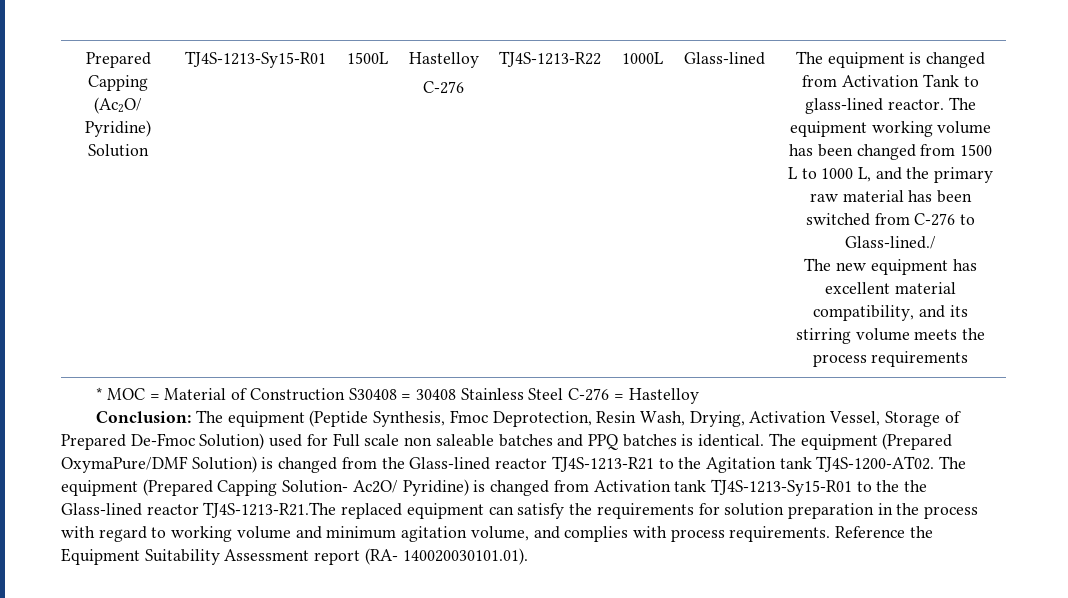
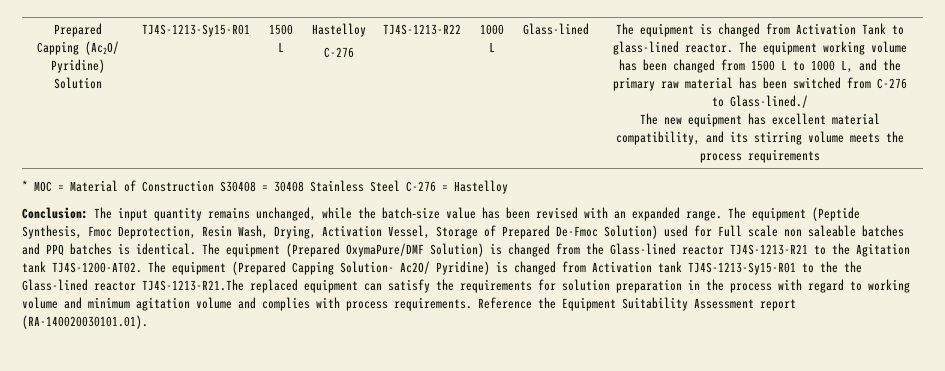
- TJ4S-1213-Sy15-R01 | 1500L
+ TJ4S-1213-Sy15-R01 | 1500 L
- 1000L
+ 1000 L
- Conclusion: The equipment (Peptide Synthesis, Fmoc Deprotection, Resin Wash, Drying, Activation Vessel, Storage of Prepared De-Fmoc Solution) used for Full scale non saleable batches and PPQ batches is identical.
+ Conclusion: The input quantity remains unchanged, while the batch‑size value has been revised with an expanded range. The equipment (Peptide Synthesis, Fmoc Deprotection, Resin Wash, Drying, Activation Vessel, Storage of Prepared De-Fmoc Solution) used for Full scale non saleable batches and PPQ batches is identical.
- The equipment (Prepared Capping Solution- Ac2O/ Pyridine) is changed from Activation tank TJ4S-1213-Sy15-R01 to the the Glass-lined reactor TJ4S-1213-R21.The replaced equipment can satisfy the requirements for solution preparation in the process with regard to working volume and minimum agitation volume, and complies with process requirements.
+ The equipment (Prepared Capping Solution- Ac2O/ Pyridine) is changed from Activation tank TJ4S-1213-Sy15-R01 to the the Glass-lined reactor TJ4S-1213-R21.The replaced equipment can satisfy the requirements for solution preparation in the process with regard to working volume and minimum agitation volume and complies with process requirements.
- Reference the Equipment Suitability Assessment report (RA- 140020030101.01).
+ Reference the Equipment Suitability Assessment report (RA-140020030101.01).

